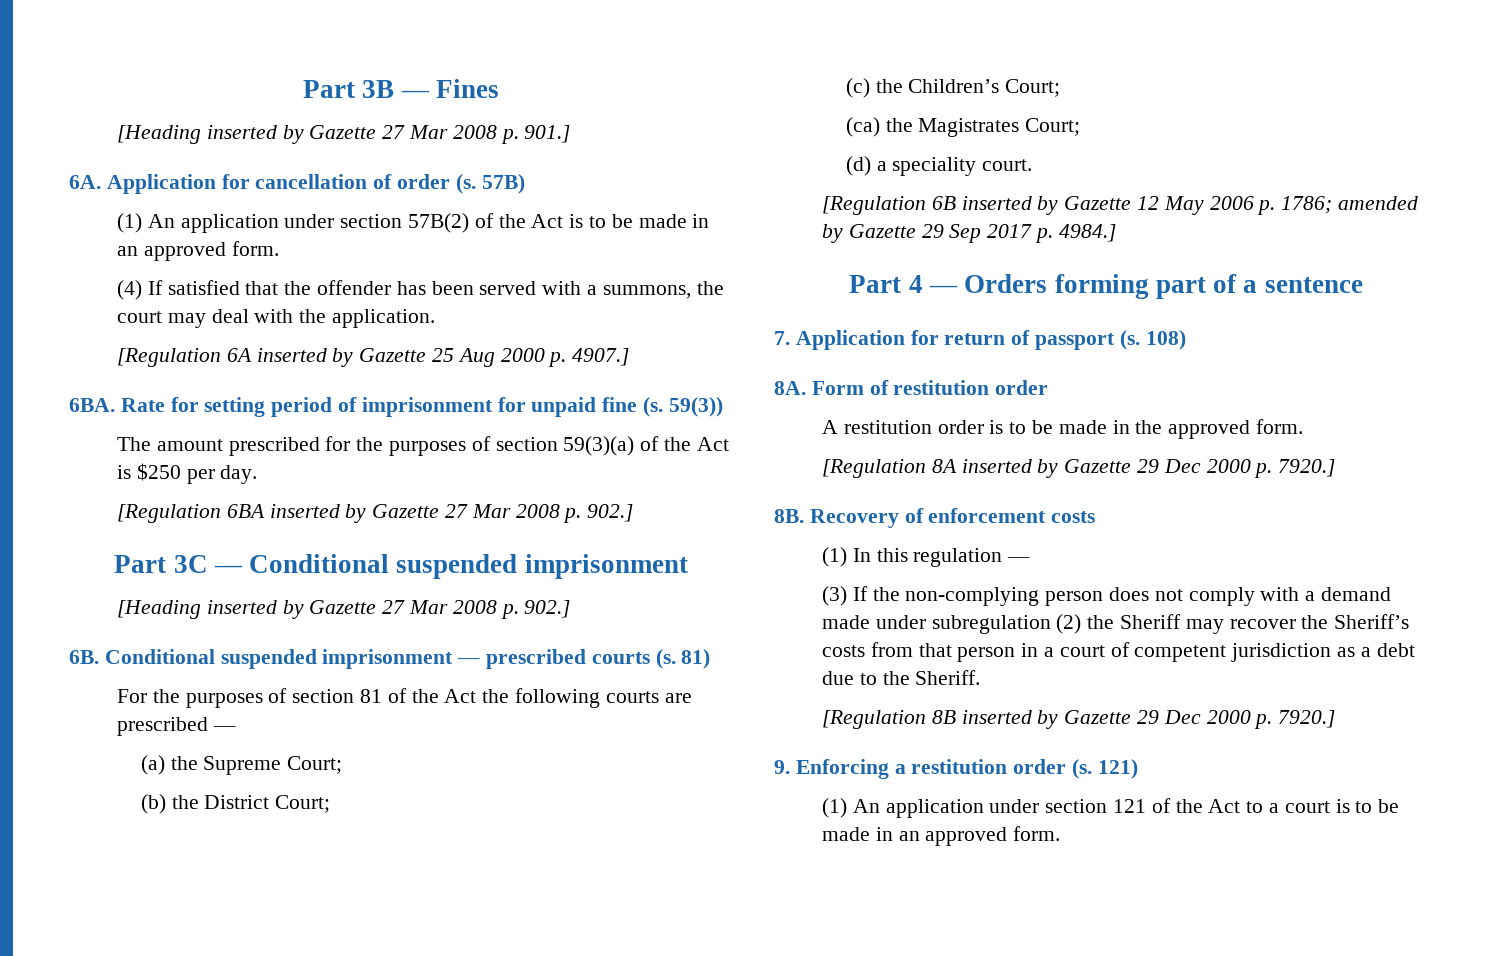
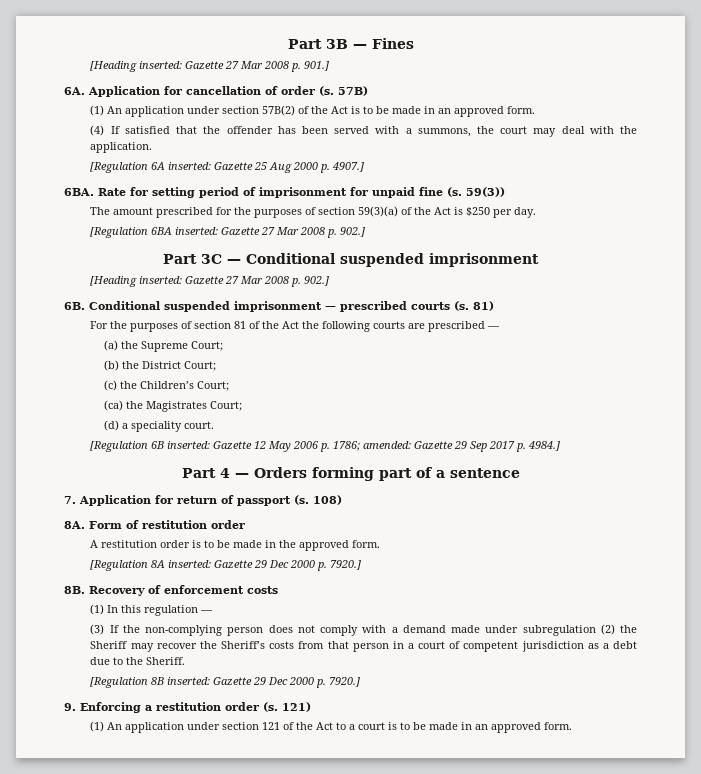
- [Heading inserted by Gazette 27 Mar 2008 p. 901.]
+ [Heading inserted: Gazette 27 Mar 2008 p. 901.]
- [Regulation 6A inserted by Gazette 25 Aug 2000 p. 4907.]
+ [Regulation 6A inserted: Gazette 25 Aug 2000 p. 4907.]
- [Regulation 6BA inserted by Gazette 27 Mar 2008 p. 902.]
+ [Regulation 6BA inserted: Gazette 27 Mar 2008 p. 902.]
- [Heading inserted by Gazette 27 Mar 2008 p. 902.]
+ [Heading inserted: Gazette 27 Mar 2008 p. 902.]
- [Regulation 6B inserted by Gazette 12 May 2006 p. 1786; amended by Gazette 29 Sep 2017 p. 4984.]
+ [Regulation 6B inserted: Gazette 12 May 2006 p. 1786; amended: Gazette 29 Sep 2017 p. 4984.]
- [Regulation 8A inserted by Gazette 29 Dec 2000 p. 7920.]
+ [Regulation 8A inserted: Gazette 29 Dec 2000 p. 7920.]
- [Regulation 8B inserted by Gazette 29 Dec 2000 p. 7920.]
+ [Regulation 8B inserted: Gazette 29 Dec 2000 p. 7920.]

